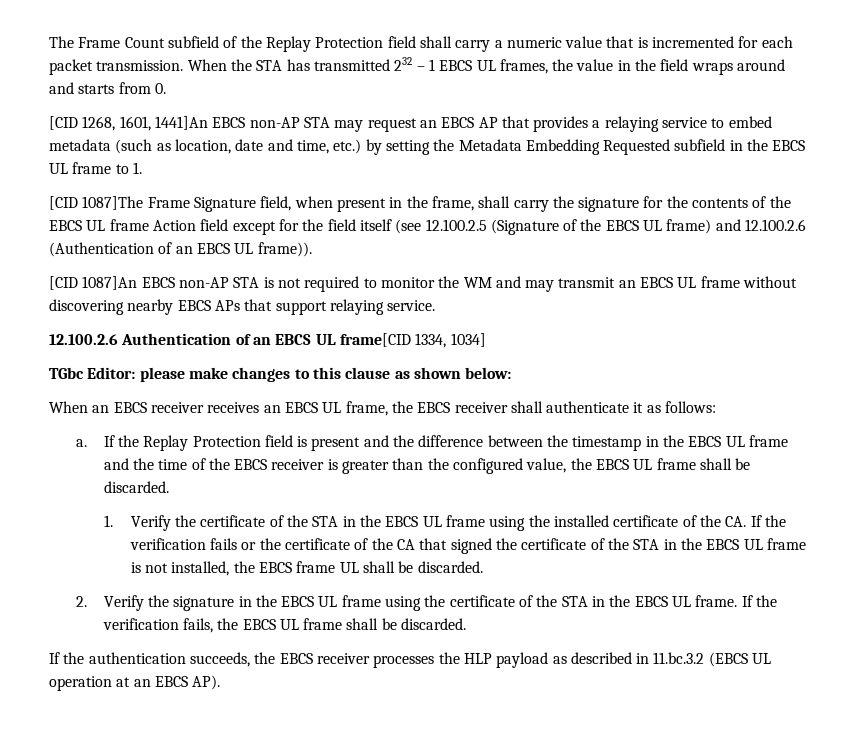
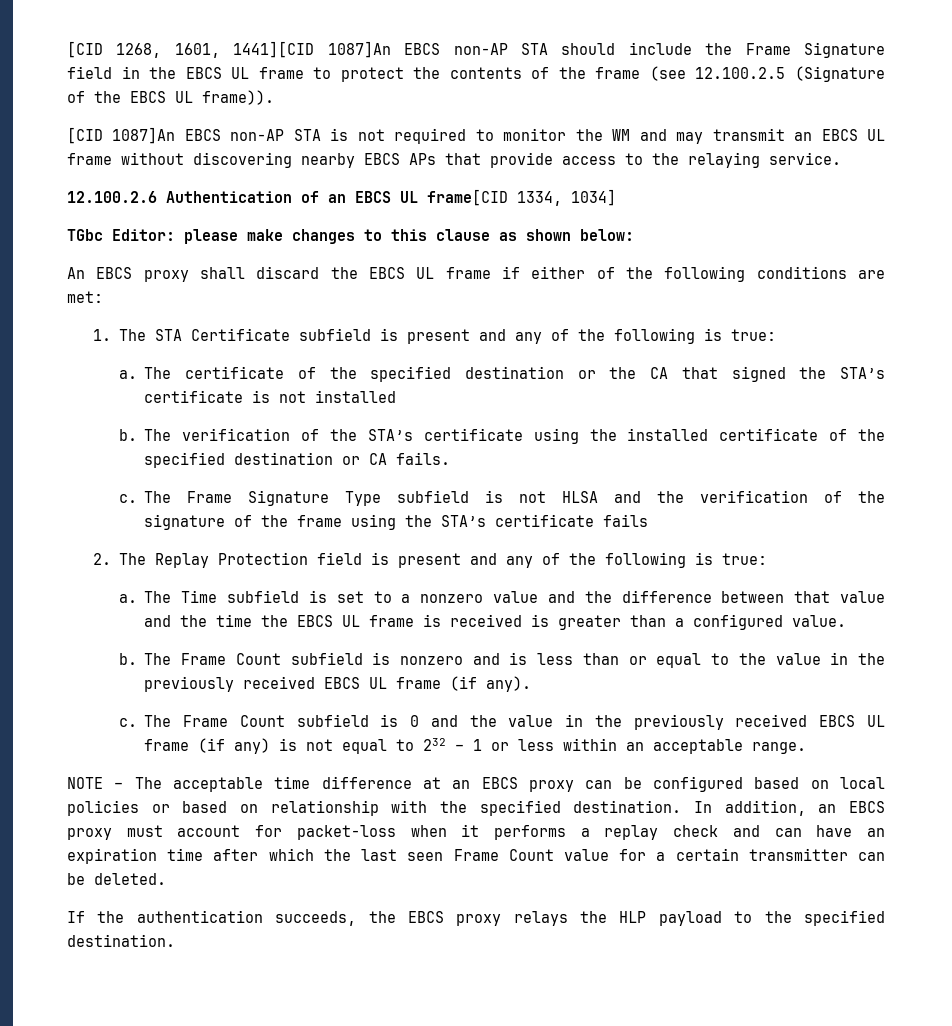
- The Frame Count subfield of the Replay Protection field shall carry a numeric value that is incremented for each packet transmission. When the STA has transmitted 232 – 1 EBCS UL frames, the value in the field wraps around and starts from 0.
- [CID 1268, 1601, 1441]An EBCS non-AP STA may request an EBCS AP that provides a relaying service to embed metadata (such as location, date and time, etc.) by setting the Metadata Embedding Requested subfield in the EBCS UL frame to 1.
- [CID 1087]The Frame Signature field, when present in the frame, shall carry the signature for the contents of the EBCS UL frame Action field except for the field itself (see 12.100.2.5 (Signature of the EBCS UL frame) and 12.100.2.6 (Authentication of an EBCS UL frame)).
+ [CID 1268, 1601, 1441][CID 1087]An EBCS non-AP STA should include the Frame Signature field in the EBCS UL frame to protect the contents of the frame (see 12.100.2.5 (Signature of the EBCS UL frame)).
- [CID 1087]An EBCS non-AP STA is not required to monitor the WM and may transmit an EBCS UL frame without discovering nearby EBCS APs that support relaying service.
+ [CID 1087]An EBCS non-AP STA is not required to monitor the WM and may transmit an EBCS UL frame without discovering nearby EBCS APs that provide access to the relaying service.
- When an EBCS receiver receives an EBCS UL frame, the EBCS receiver shall authenticate it as follows:
- a. If the Replay Protection field is present and the difference between the timestamp in the EBCS UL frame and the time of the EBCS receiver is greater than the configured value, the EBCS UL frame shall be discarded.
- 1. Verify the certificate of the STA in the EBCS UL frame using the installed certificate of the CA. If the verification fails or the certificate of the CA that signed the certificate of the STA in the EBCS UL frame is not installed, the EBCS frame UL shall be discarded.
- 2. Verify the signature in the EBCS UL frame using the certificate of the STA in the EBCS UL frame. If the verification fails, the EBCS UL frame shall be discarded.
+ An EBCS proxy shall discard the EBCS UL frame if either of the following conditions are met:
+ 1. The STA Certificate subfield is present and any of the following is true:
+ a. The certificate of the specified destination or the CA that signed the STA’s certificate is not installed
+ b. The verification of the STA’s certificate using the installed certificate of the specified destination or CA fails.
+ c. The Frame Signature Type subfield is not HLSA and the verification of the signature of the frame using the STA’s certificate fails
+ 2. The Replay Protection field is present and any of the following is true:
+ a. The Time subfield is set to a nonzero value and the difference between that value and the time the EBCS UL frame is received is greater than a configured value.
+ b. The Frame Count subfield is nonzero and is less than or equal to the value in the previously received EBCS UL frame (if any).
+ c. The Frame Count subfield is 0 and the value in the previously received EBCS UL frame (if any) is not equal to 232 – 1 or less within an acceptable range.
+ NOTE – The acceptable time difference at an EBCS proxy can be configured based on local policies or based on relationship with the specified destination. In addition, an EBCS proxy must account for packet-loss when it performs a replay check and can have an expiration time after which the last seen Frame Count value for a certain transmitter can be deleted.
- If the authentication succeeds, the EBCS receiver processes the HLP payload as described in 11.bc.3.2 (EBCS UL operation at an EBCS AP).
+ If the authentication succeeds, the EBCS proxy relays the HLP payload to the specified destination.

